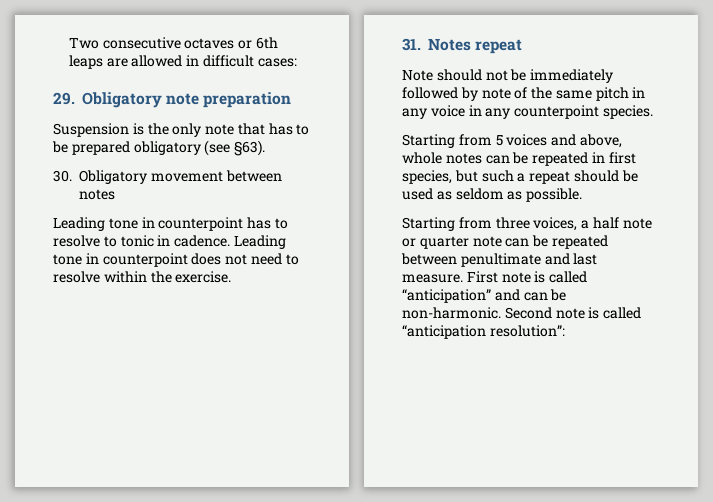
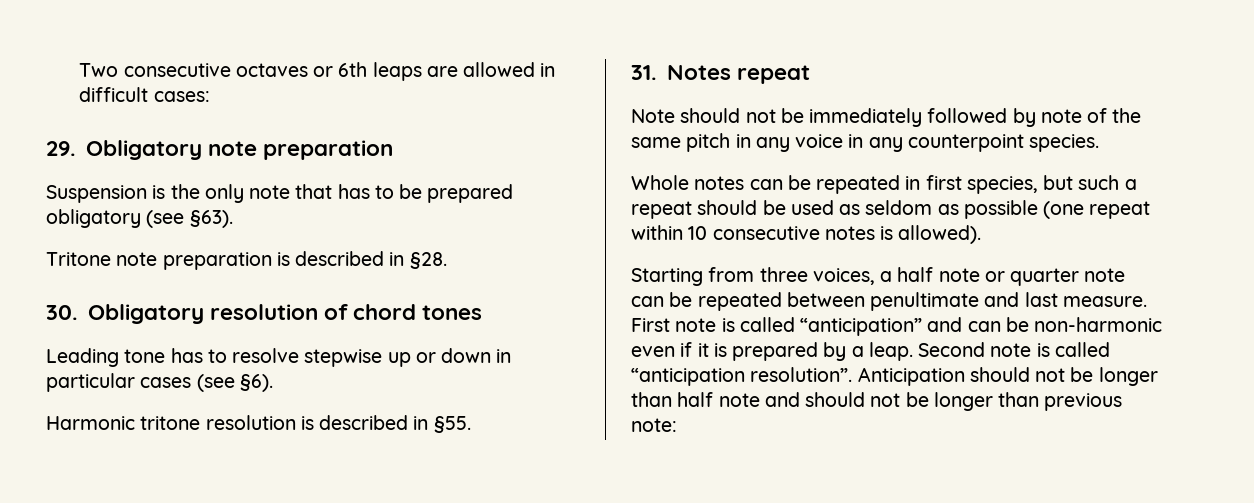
- 30. Obligatory movement between notes
- Leading tone in counterpoint has to resolve to tonic in cadence. Leading tone in counterpoint does not need to resolve within the exercise.
+ Tritone note preparation is described in §28.
+ 30. Obligatory resolution of chord tones
+ Leading tone has to resolve stepwise up or down in particular cases (see §6).
+ Harmonic tritone resolution is described in §55.
- Starting from 5 voices and above, whole notes can be repeated in first species, but such a repeat should be used as seldom as possible.
+ Whole notes can be repeated in first species, but such a repeat should be used as seldom as possible (one repeat within 10 consecutive notes is allowed).
- First note is called “anticipation” and can be non-harmonic.
+ First note is called “anticipation” and can be non-harmonic even if it is prepared by a leap.
- Second note is called “anticipation resolution”:
+ Second note is called “anticipation resolution”. Anticipation should not be longer than half note and should not be longer than previous note:

